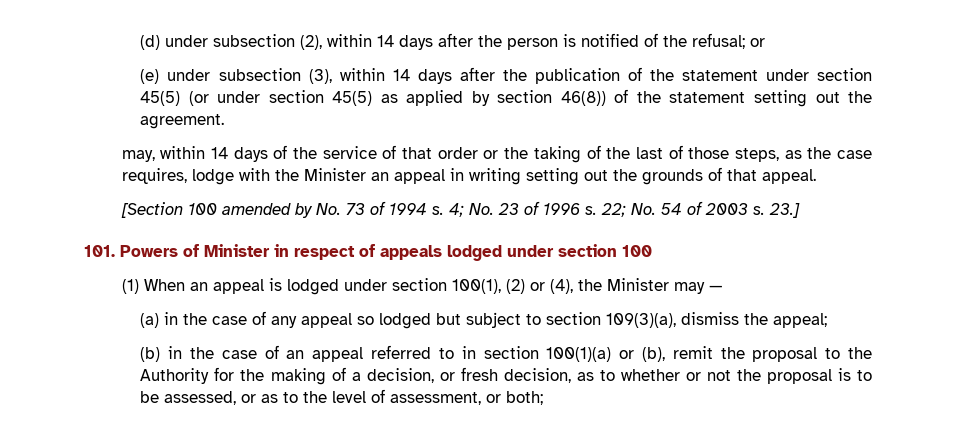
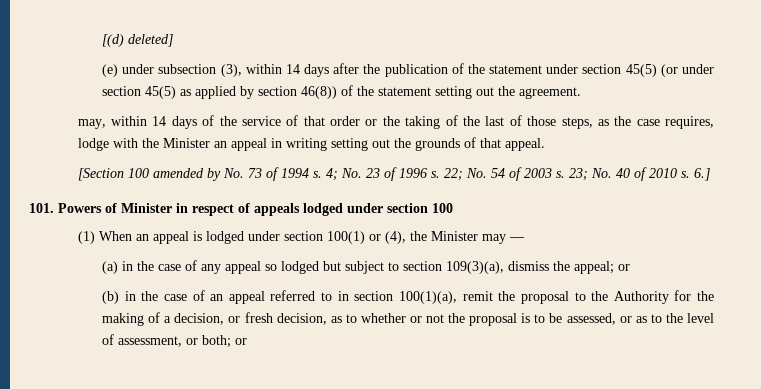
- (d) under subsection (2), within 14 days after the person is notified of the refusal; or
+ [(d) deleted]
- 23.]
+ 23; No. 40 of 2010 s. 6.]
- (1) When an appeal is lodged under section 100(1), (2) or (4), the Minister may —
+ (1) When an appeal is lodged under section 100(1) or (4), the Minister may —
- (a) in the case of any appeal so lodged but subject to section 109(3)(a), dismiss the appeal;
+ (a) in the case of any appeal so lodged but subject to section 109(3)(a), dismiss the appeal; or
- (b) in the case of an appeal referred to in section 100(1)(a) or (b), remit the proposal to the Authority for the making of a decision, or fresh decision, as to whether or not the proposal is to be assessed, or as to the level of assessment, or both;
+ (b) in the case of an appeal referred to in section 100(1)(a), remit the proposal to the Authority for the making of a decision, or fresh decision, as to whether or not the proposal is to be assessed, or as to the level of assessment, or both; or

